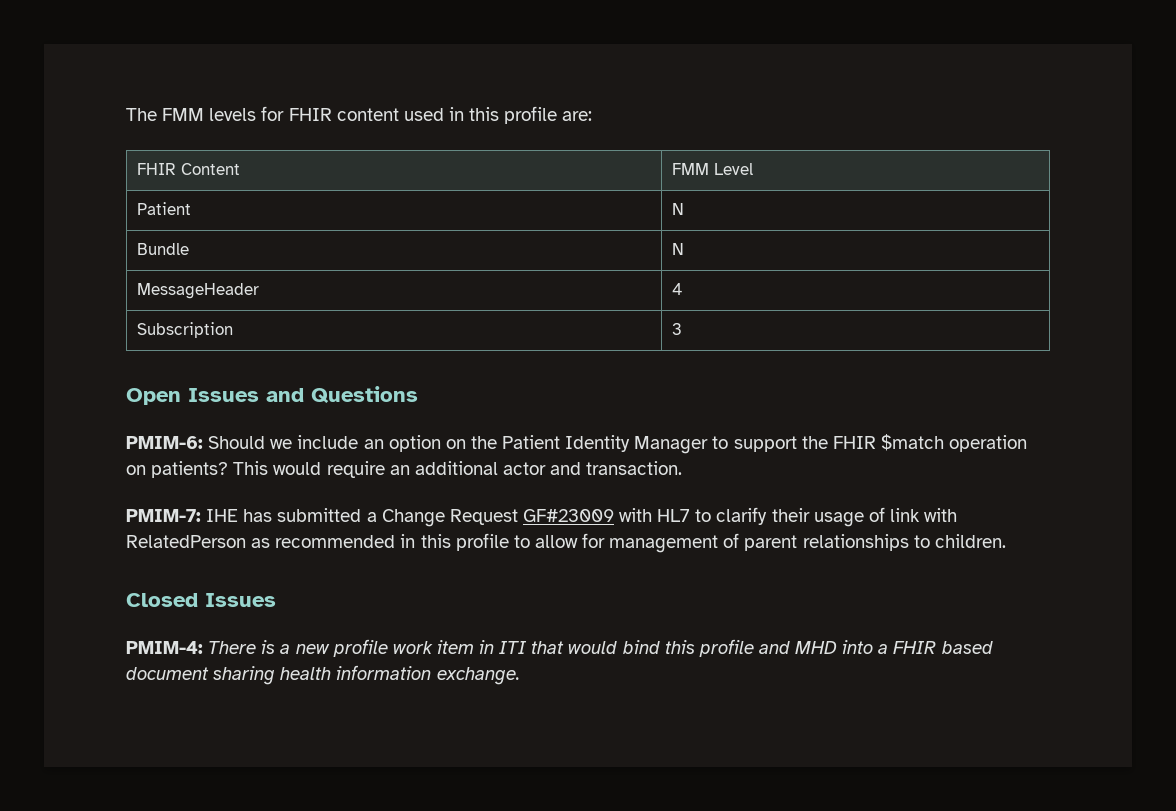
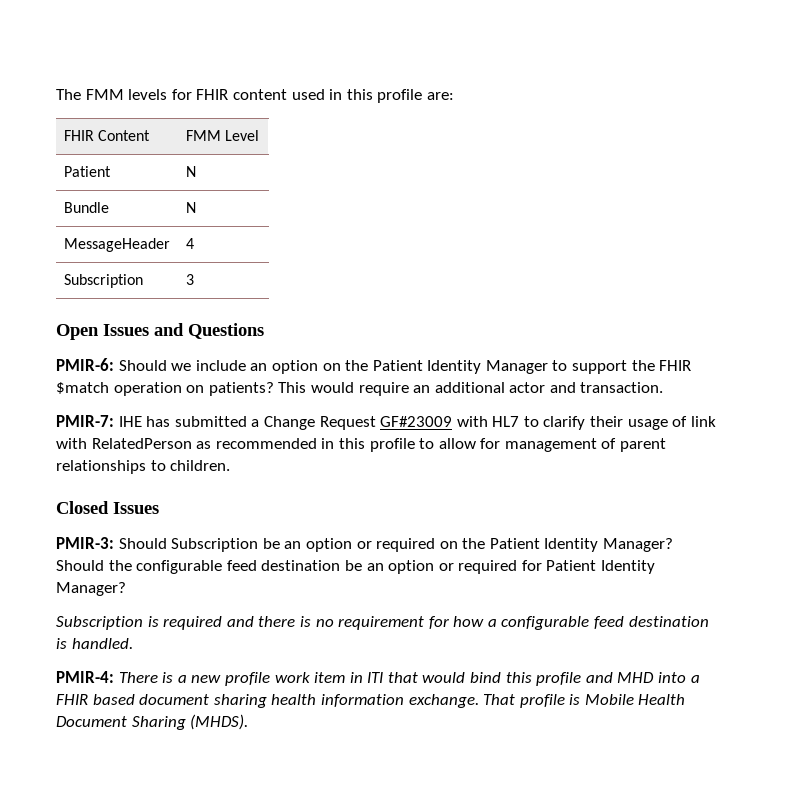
- PMIM-6: Should we include an option on the Patient Identity Manager to support the FHIR $match operation on patients?
+ PMIR-6: Should we include an option on the Patient Identity Manager to support the FHIR $match operation on patients?
- PMIM-7: IHE has submitted a Change Request GF#23009 with HL7 to clarify their usage of link with RelatedPerson as recommended in this profile to allow for management of parent relationships to children.
+ PMIR-7: IHE has submitted a Change Request GF#23009 with HL7 to clarify their usage of link with RelatedPerson as recommended in this profile to allow for management of parent relationships to children.
- PMIM-4: There is a new profile work item in ITI that would bind this profile and MHD into a FHIR based document sharing health information exchange.
+ PMIR-3: Should Subscription be an option or required on the Patient Identity Manager? Should the configurable feed destination be an option or required for Patient Identity Manager?
+ Subscription is required and there is no requirement for how a configurable feed destination is handled.
+ PMIR-4: There is a new profile work item in ITI that would bind this profile and MHD into a FHIR based document sharing health information exchange.
+ That profile is Mobile Health Document Sharing (MHDS).

